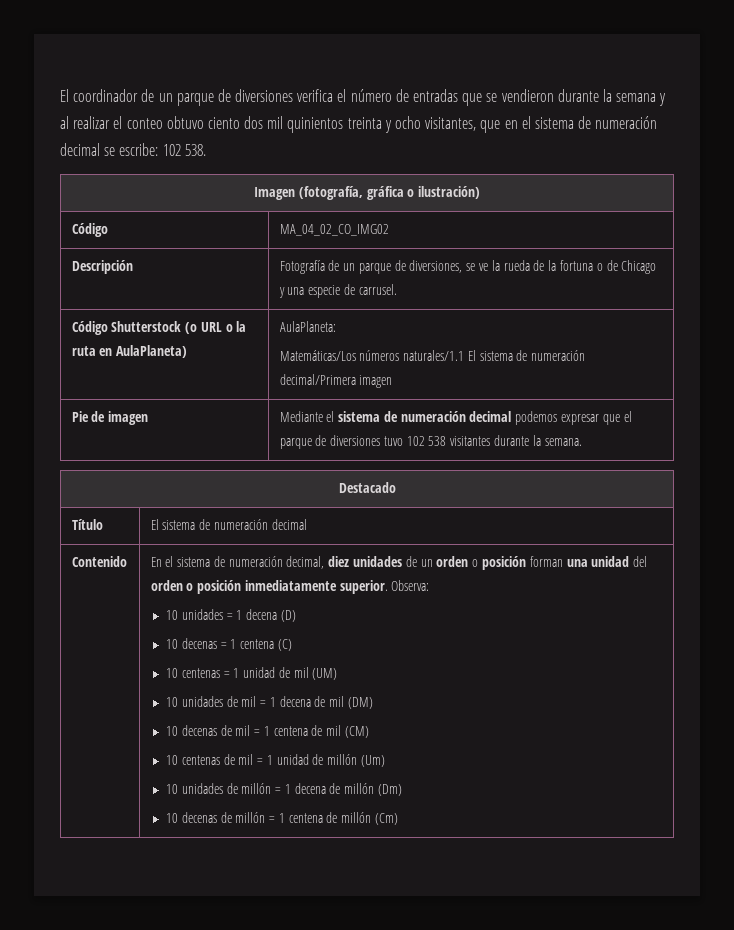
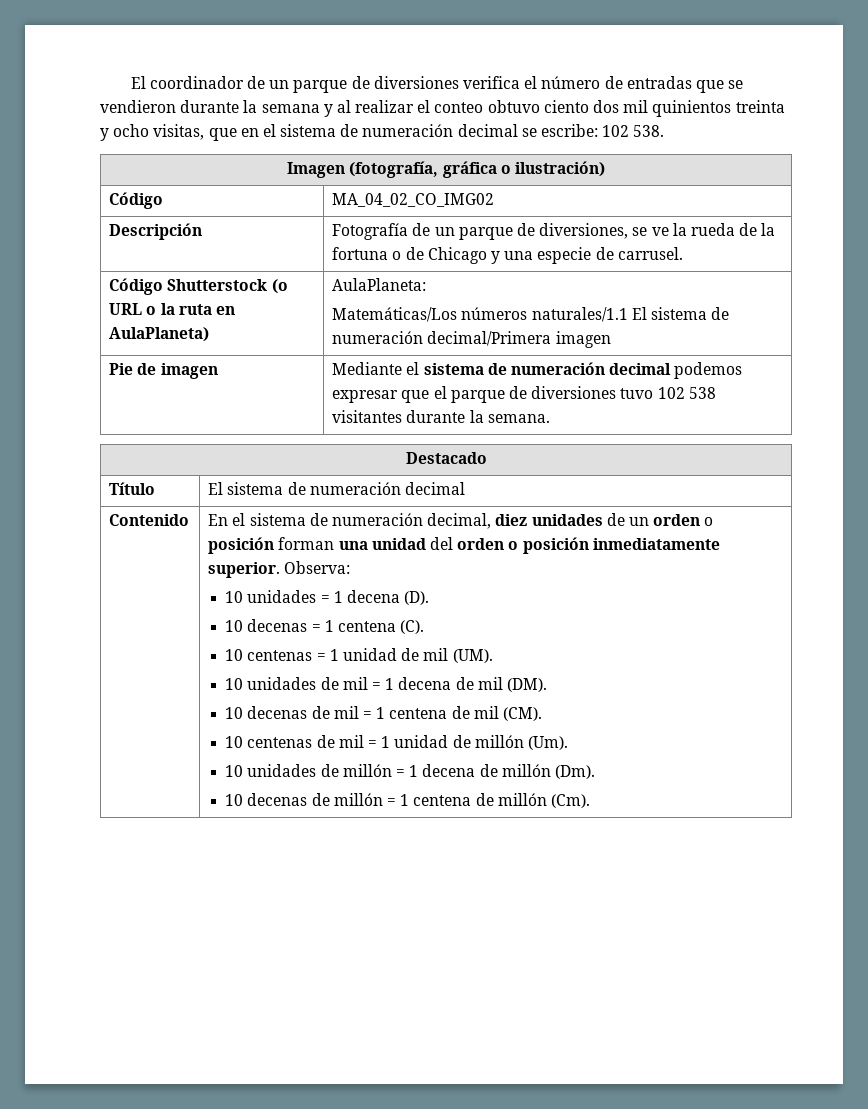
- El coordinador de un parque de diversiones verifica el número de entradas que se vendieron durante la semana y al realizar el conteo obtuvo ciento dos mil quinientos treinta y ocho visitantes, que en el sistema de numeración decimal se escribe: 102 538.
+ El coordinador de un parque de diversiones verifica el número de entradas que se vendieron durante la semana y al realizar el conteo obtuvo ciento dos mil quinientos treinta y ocho visitas, que en el sistema de numeración decimal se escribe: 102 538.
- 10 unidades = 1 decena (D)
+ 10 unidades = 1 decena (D).
- 10 decenas = 1 centena (C)
+ 10 decenas = 1 centena (C).
- 10 centenas = 1 unidad de mil (UM)
+ 10 centenas = 1 unidad de mil (UM).
- 10 unidades de mil = 1 decena de mil (DM)
+ 10 unidades de mil = 1 decena de mil (DM).
- 10 decenas de mil = 1 centena de mil (CM)
+ 10 decenas de mil = 1 centena de mil (CM).
- 10 centenas de mil = 1 unidad de millón (Um)
+ 10 centenas de mil = 1 unidad de millón (Um).
- 10 unidades de millón = 1 decena de millón (Dm)
+ 10 unidades de millón = 1 decena de millón (Dm).
- 10 decenas de millón = 1 centena de millón (Cm)
+ 10 decenas de millón = 1 centena de millón (Cm).

